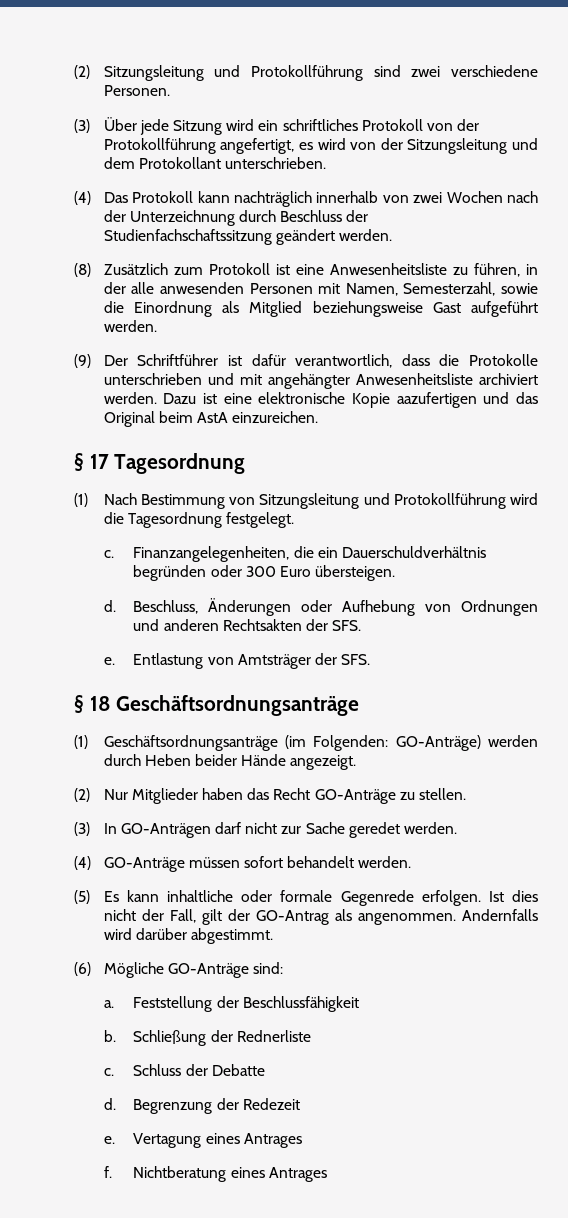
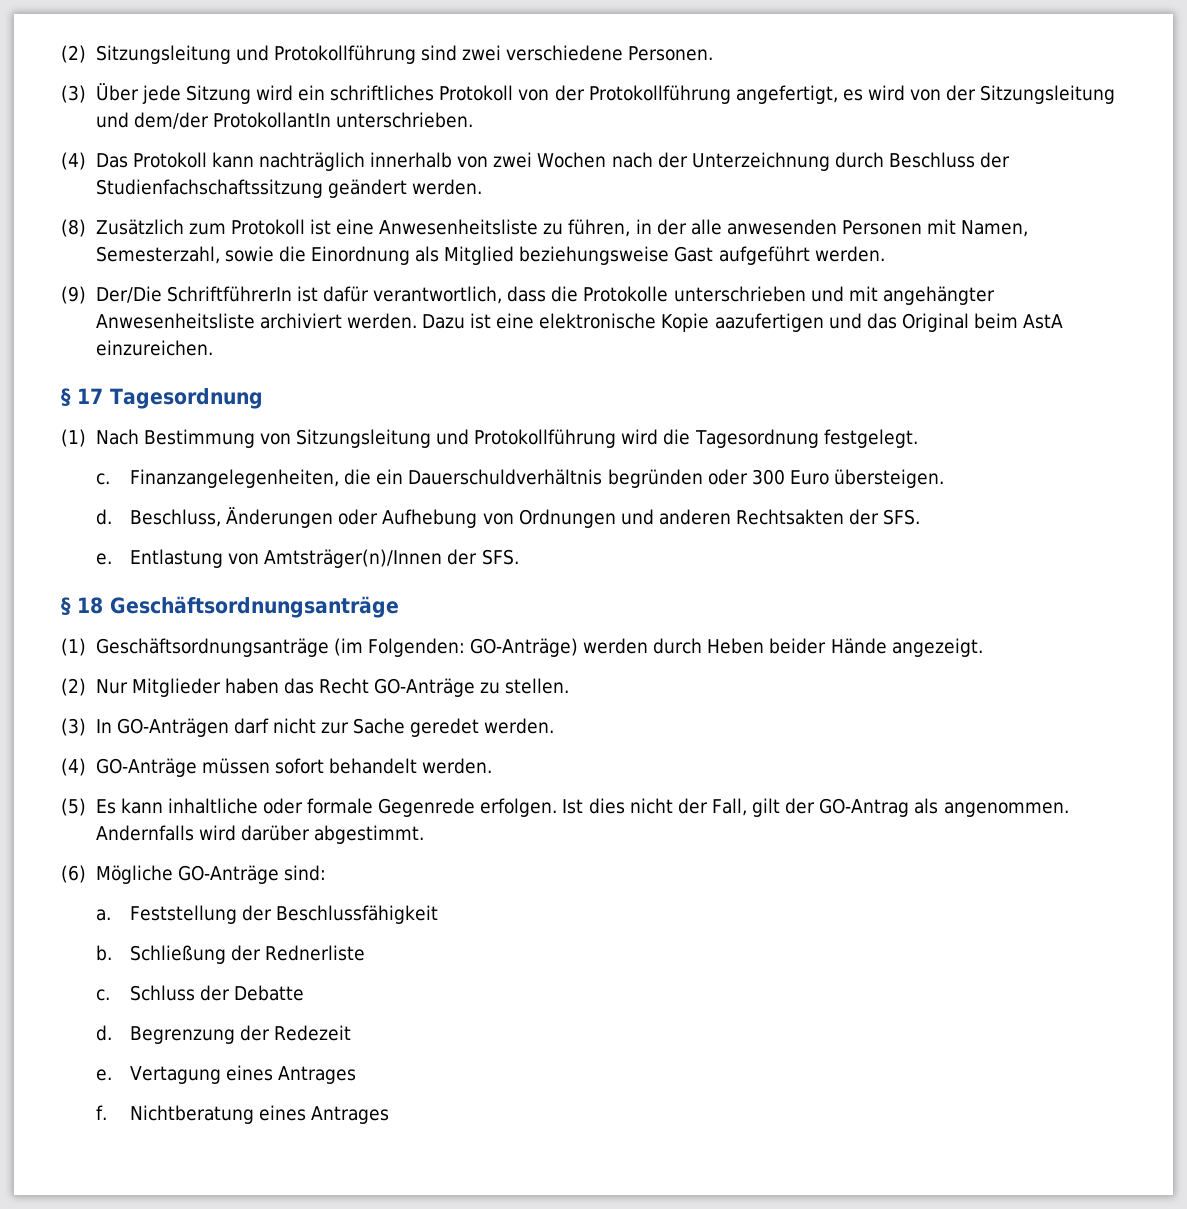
- (3) Über jede Sitzung wird ein schriftliches Protokoll von der Protokollführung angefertigt, es wird von der Sitzungsleitung und dem Protokollant unterschrieben.
+ (3) Über jede Sitzung wird ein schriftliches Protokoll von der Protokollführung angefertigt, es wird von der Sitzungsleitung und dem/der ProtokollantIn unterschrieben.
- (9) Der Schriftführer ist dafür verantwortlich, dass die Protokolle unterschrieben und mit angehängter Anwesenheitsliste archiviert werden.
+ (9) Der/Die SchriftführerIn ist dafür verantwortlich, dass die Protokolle unterschrieben und mit angehängter Anwesenheitsliste archiviert werden.
- Entlastung von Amtsträger der SFS.
+ Entlastung von Amtsträger(n)/Innen der SFS.

